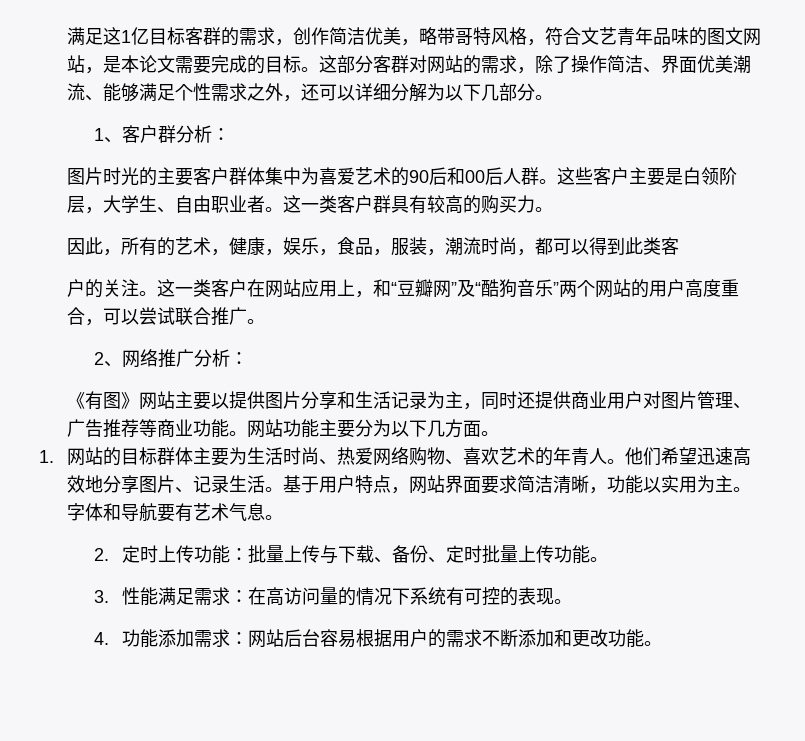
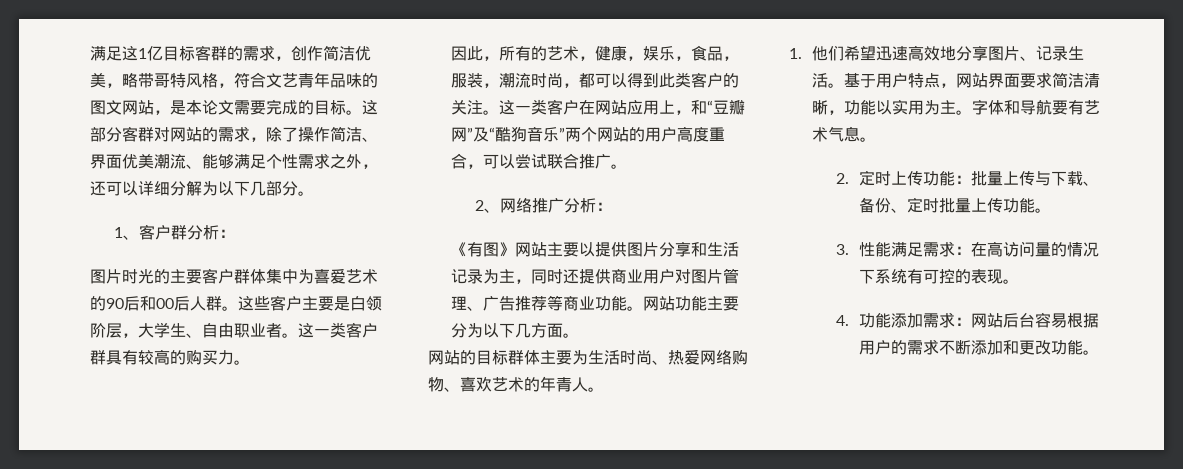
- 因此，所有的艺术，健康，娱乐，食品，服装，潮流时尚，都可以得到此类客
- 户的关注。
+ 因此，所有的艺术，健康，娱乐，食品，服装，潮流时尚，都可以得到此类客户的关注。
- 1.网站的目标群体主要为生活时尚、热爱网络购物、喜欢艺术的年青人。他们希望迅速高效地分享图片、记录生活。
+ 网站的目标群体主要为生活时尚、热爱网络购物、喜欢艺术的年青人。
+ 1.他们希望迅速高效地分享图片、记录生活。

